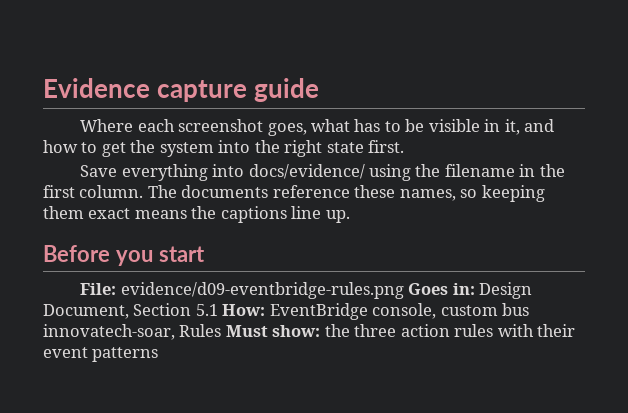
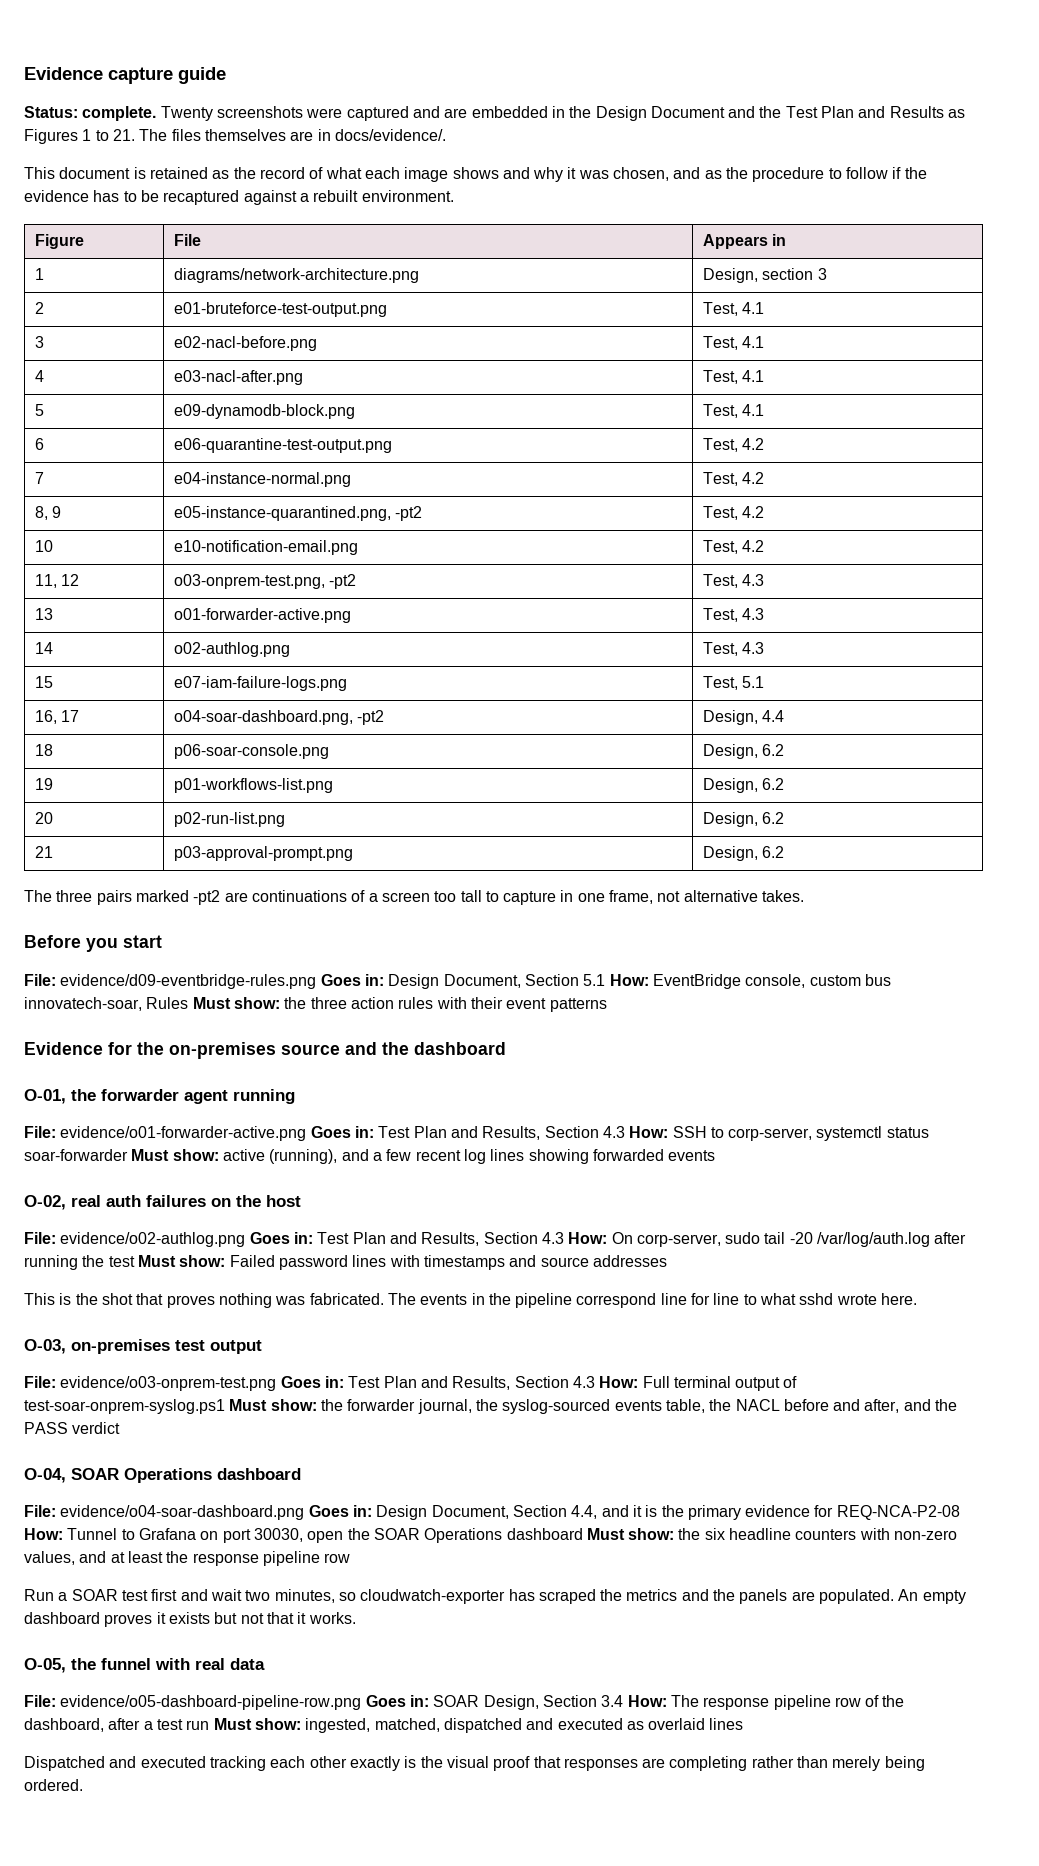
- Where each screenshot goes, what has to be visible in it, and how to get the system into the right state first.
- Save everything into docs/evidence/ using the filename in the first column. The documents reference these names, so keeping them exact means the captions line up.
+ Status: complete. Twenty screenshots were captured and are embedded in the Design Document and the Test Plan and Results as Figures 1 to 21. The files themselves are in docs/evidence/.
+ This document is retained as the record of what each image shows and why it was chosen, and as the procedure to follow if the evidence has to be recaptured against a rebuilt environment.
+ Figure | File | Appears in
+ 1 | diagrams/network-architecture.png | Design, section 3
+ 2 | e01-bruteforce-test-output.png | Test, 4.1
+ 3 | e02-nacl-before.png | Test, 4.1
+ 4 | e03-nacl-after.png | Test, 4.1
+ 5 | e09-dynamodb-block.png | Test, 4.1
+ 6 | e06-quarantine-test-output.png | Test, 4.2
+ 7 | e04-instance-normal.png | Test, 4.2
+ 8, 9 | e05-instance-quarantined.png, -pt2 | Test, 4.2
+ 10 | e10-notification-email.png | Test, 4.2
+ 11, 12 | o03-onprem-test.png, -pt2 | Test, 4.3
+ 13 | o01-forwarder-active.png | Test, 4.3
+ 14 | o02-authlog.png | Test, 4.3
+ 15 | e07-iam-failure-logs.png | Test, 5.1
+ 16, 17 | o04-soar-dashboard.png, -pt2 | Design, 4.4
+ 18 | p06-soar-console.png | Design, 6.2
+ 19 | p01-workflows-list.png | Design, 6.2
+ 20 | p02-run-list.png | Design, 6.2
+ 21 | p03-approval-prompt.png | Design, 6.2
+ The three pairs marked -pt2 are continuations of a screen too tall to capture in one frame, not alternative takes.
+ Evidence for the on-premises source and the dashboard
+ O-01, the forwarder agent running
+ File: evidence/o01-forwarder-active.png Goes in: Test Plan and Results, Section 4.3 How: SSH to corp-server, systemctl status soar-forwarder Must show: active (running), and a few recent log lines showing forwarded events
+ O-02, real auth failures on the host
+ File: evidence/o02-authlog.png Goes in: Test Plan and Results, Section 4.3 How: On corp-server, sudo tail -20 /var/log/auth.log after running the test Must show: Failed password lines with timestamps and source addresses
+ This is the shot that proves nothing was fabricated. The events in the pipeline correspond line for line to what sshd wrote here.
+ O-03, on-premises test output
+ File: evidence/o03-onprem-test.png Goes in: Test Plan and Results, Section 4.3 How: Full terminal output of test-soar-onprem-syslog.ps1 Must show: the forwarder journal, the syslog-sourced events table, the NACL before and after, and the PASS verdict
+ O-04, SOAR Operations dashboard
+ File: evidence/o04-soar-dashboard.png Goes in: Design Document, Section 4.4, and it is the primary evidence for REQ-NCA-P2-08 How: Tunnel to Grafana on port 30030, open the SOAR Operations dashboard Must show: the six headline counters with non-zero values, and at least the response pipeline row
+ Run a SOAR test first and wait two minutes, so cloudwatch-exporter has scraped the metrics and the panels are populated. An empty dashboard proves it exists but not that it works.
+ O-05, the funnel with real data
+ File: evidence/o05-dashboard-pipeline-row.png Goes in: SOAR Design, Section 3.4 How: The response pipeline row of the dashboard, after a test run Must show: ingested, matched, dispatched and executed as overlaid lines
+ Dispatched and executed tracking each other exactly is the visual proof that responses are completing rather than merely being ordered.

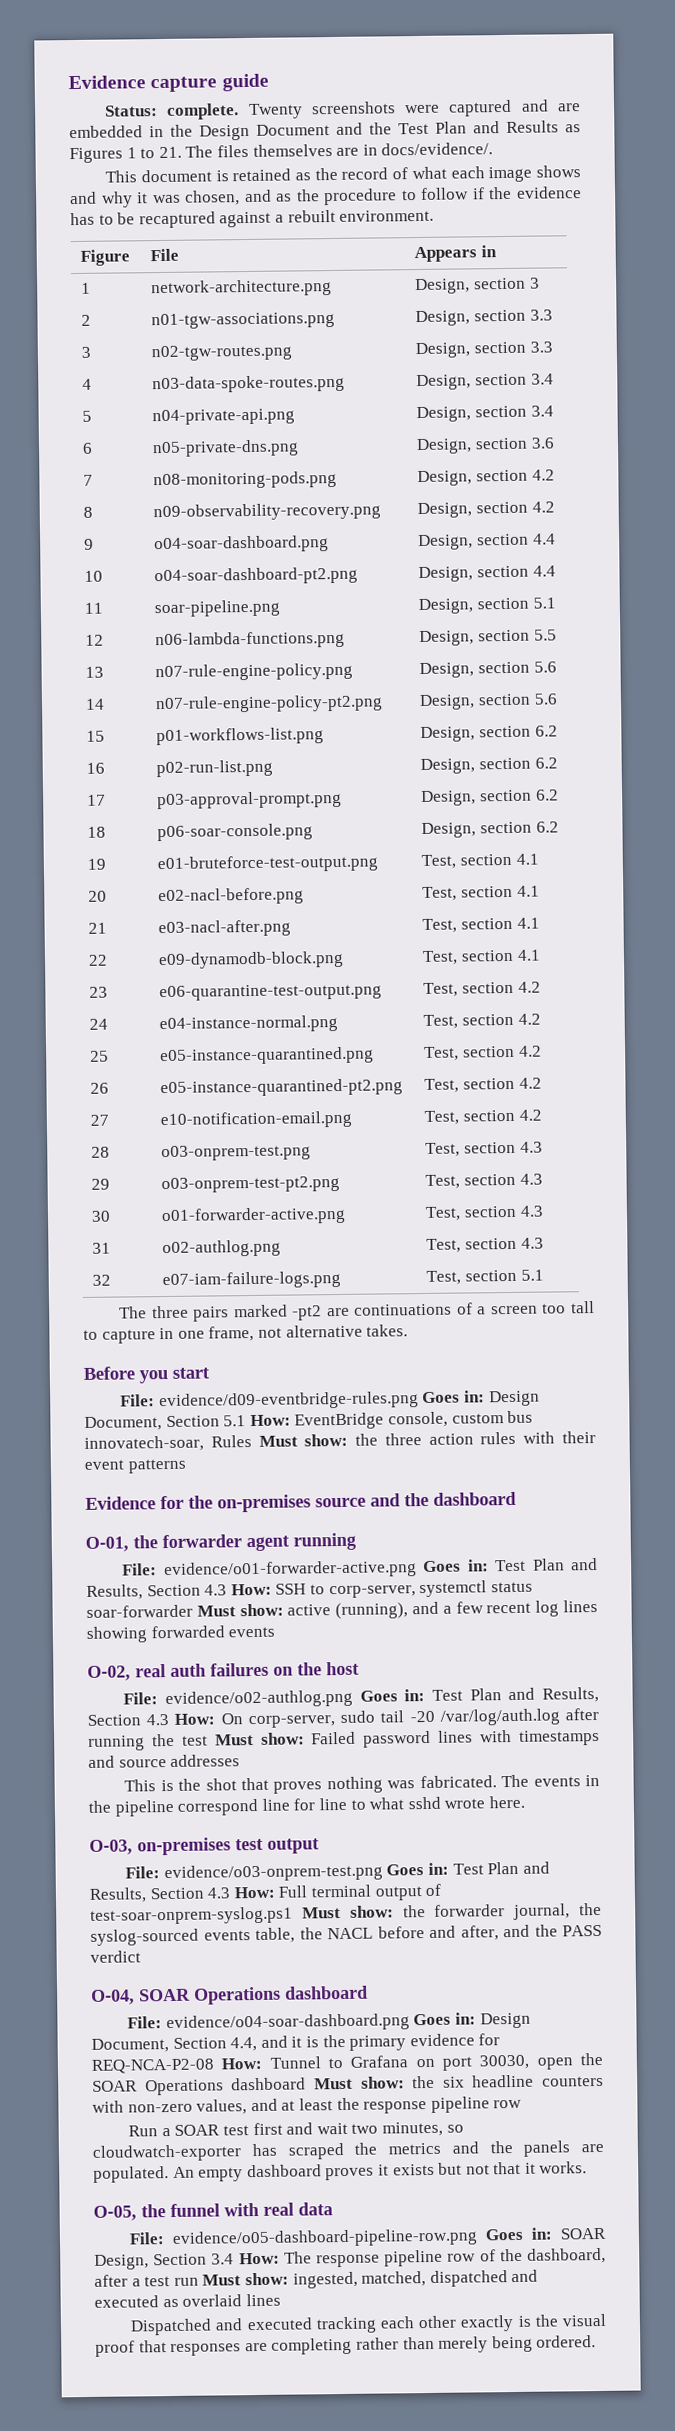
- 1 | diagrams/network-architecture.png | Design, section 3
+ 1 | network-architecture.png | Design, section 3
- 2 | e01-bruteforce-test-output.png | Test, 4.1
- 3 | e02-nacl-before.png | Test, 4.1
- 4 | e03-nacl-after.png | Test, 4.1
- 5 | e09-dynamodb-block.png | Test, 4.1
- 6 | e06-quarantine-test-output.png | Test, 4.2
- 7 | e04-instance-normal.png | Test, 4.2
- 8, 9 | e05-instance-quarantined.png, -pt2 | Test, 4.2
- 10 | e10-notification-email.png | Test, 4.2
- 11, 12 | o03-onprem-test.png, -pt2 | Test, 4.3
- 13 | o01-forwarder-active.png | Test, 4.3
- 14 | o02-authlog.png | Test, 4.3
- 15 | e07-iam-failure-logs.png | Test, 5.1
- 16, 17 | o04-soar-dashboard.png, -pt2 | Design, 4.4
+ 2 | n01-tgw-associations.png | Design, section 3.3
+ 3 | n02-tgw-routes.png | Design, section 3.3
+ 4 | n03-data-spoke-routes.png | Design, section 3.4
+ 5 | n04-private-api.png | Design, section 3.4
+ 6 | n05-private-dns.png | Design, section 3.6
+ 7 | n08-monitoring-pods.png | Design, section 4.2
+ 8 | n09-observability-recovery.png | Design, section 4.2
+ 9 | o04-soar-dashboard.png | Design, section 4.4
+ 10 | o04-soar-dashboard-pt2.png | Design, section 4.4
+ 11 | soar-pipeline.png | Design, section 5.1
+ 12 | n06-lambda-functions.png | Design, section 5.5
+ 13 | n07-rule-engine-policy.png | Design, section 5.6
+ 14 | n07-rule-engine-policy-pt2.png | Design, section 5.6
+ 15 | p01-workflows-list.png | Design, section 6.2
+ 16 | p02-run-list.png | Design, section 6.2
+ 17 | p03-approval-prompt.png | Design, section 6.2
- 18 | p06-soar-console.png | Design, 6.2
+ 18 | p06-soar-console.png | Design, section 6.2
- 19 | p01-workflows-list.png | Design, 6.2
- 20 | p02-run-list.png | Design, 6.2
- 21 | p03-approval-prompt.png | Design, 6.2
+ 19 | e01-bruteforce-test-output.png | Test, section 4.1
+ 20 | e02-nacl-before.png | Test, section 4.1
+ 21 | e03-nacl-after.png | Test, section 4.1
+ 22 | e09-dynamodb-block.png | Test, section 4.1
+ 23 | e06-quarantine-test-output.png | Test, section 4.2
+ 24 | e04-instance-normal.png | Test, section 4.2
+ 25 | e05-instance-quarantined.png | Test, section 4.2
+ 26 | e05-instance-quarantined-pt2.png | Test, section 4.2
+ 27 | e10-notification-email.png | Test, section 4.2
+ 28 | o03-onprem-test.png | Test, section 4.3
+ 29 | o03-onprem-test-pt2.png | Test, section 4.3
+ 30 | o01-forwarder-active.png | Test, section 4.3
+ 31 | o02-authlog.png | Test, section 4.3
+ 32 | e07-iam-failure-logs.png | Test, section 5.1

